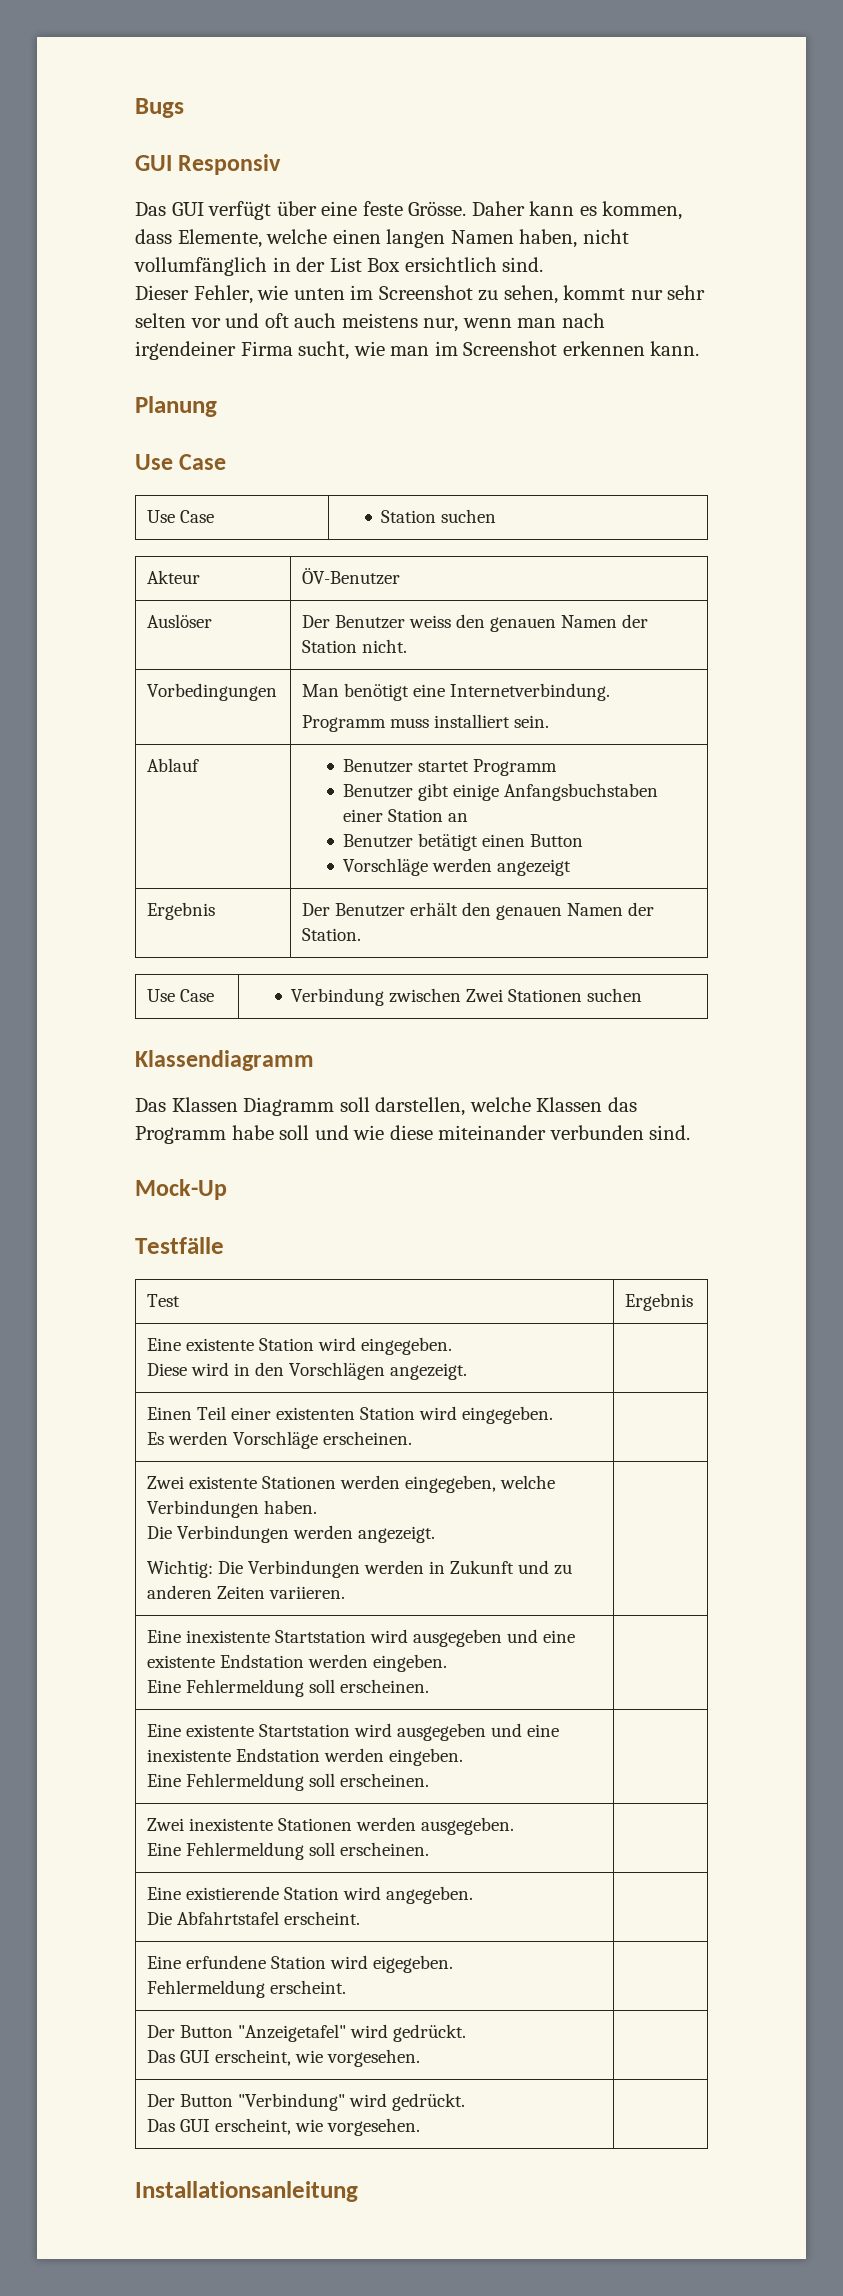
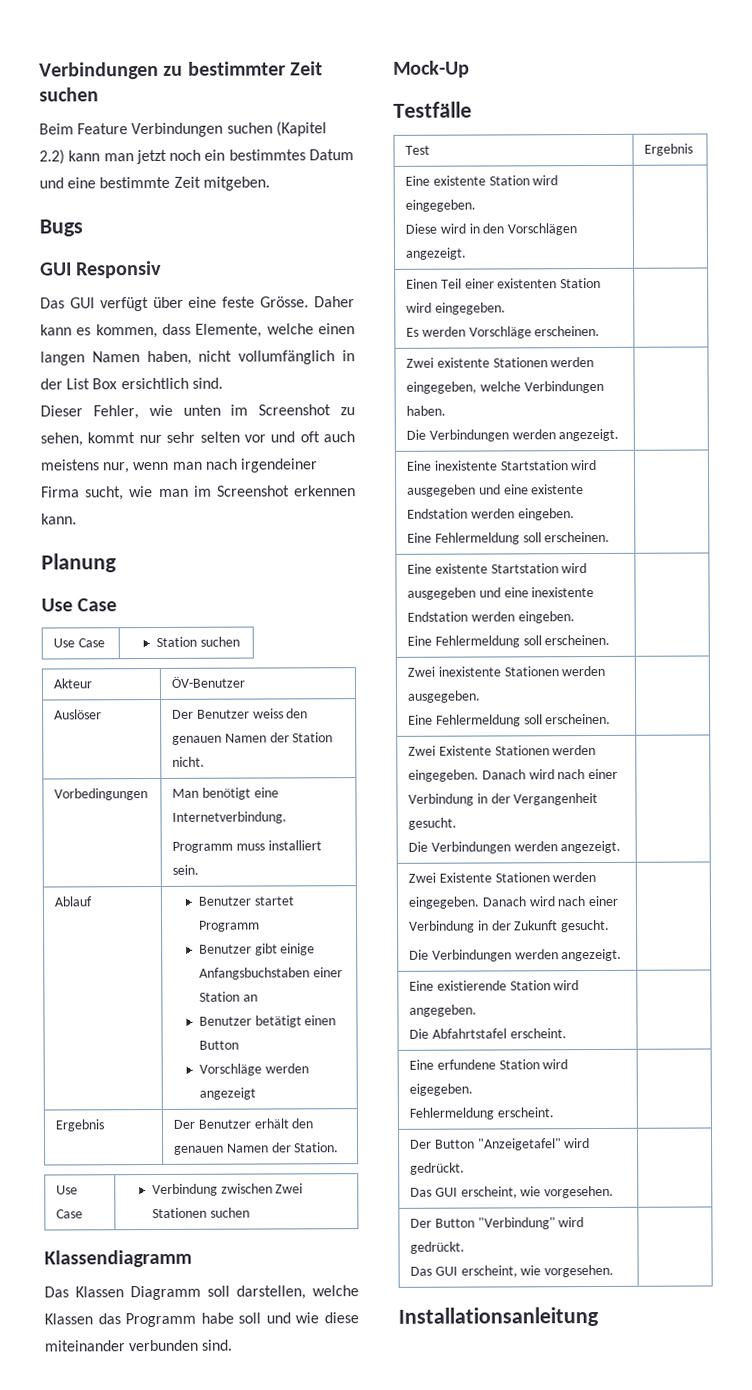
+ Verbindungen zu bestimmter Zeit suchen
+ Beim Feature Verbindungen suchen (Kapitel 2.2) kann man jetzt noch ein bestimmtes Datum und eine bestimmte Zeit mitgeben.
  Zwei existente Stationen werden eingegeben, welche Verbindungen haben.
- Die Verbindungen werden angezeigt.
- Wichtig: Die Verbindungen werden in Zukunft und zu anderen Zeiten variieren. |
+ Die Verbindungen werden angezeigt. |
+ Zwei Existente Stationen werden eingegeben. Danach wird nach einer Verbindung in der Vergangenheit gesucht.
+ Die Verbindungen werden angezeigt. |
+ Zwei Existente Stationen werden eingegeben. Danach wird nach einer Verbindung in der Zukunft gesucht.
+ Die Verbindungen werden angezeigt. |

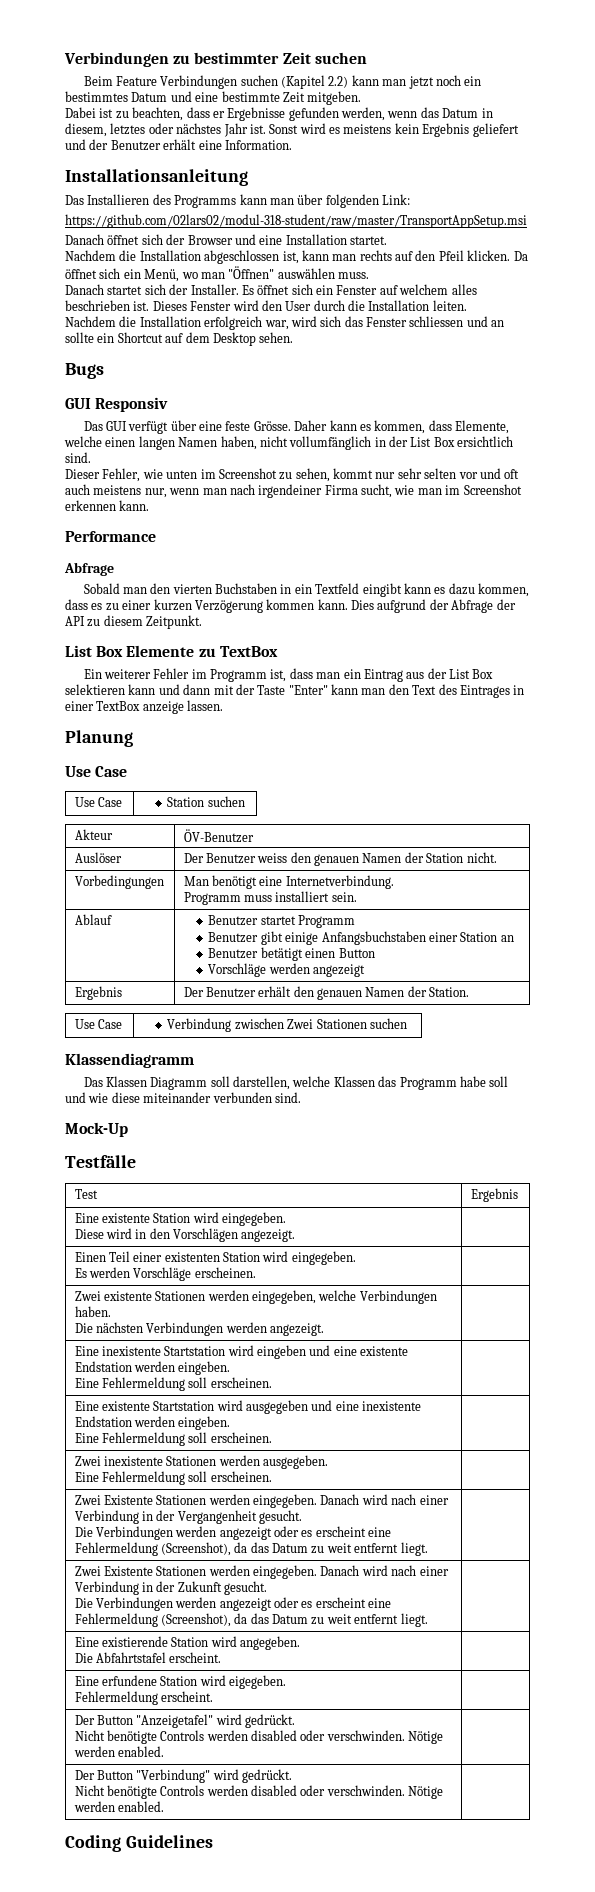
+ Dabei ist zu beachten, dass er Ergebnisse gefunden werden, wenn das Datum in diesem, letztes oder nächstes Jahr ist. Sonst wird es meistens kein Ergebnis geliefert und der Benutzer erhält eine Information.
+ Installationsanleitung
+ Das Installieren des Programms kann man über folgenden Link:
+ https://github.com/02lars02/modul-318-student/raw/master/TransportAppSetup.msi
+ Danach öffnet sich der Browser und eine Installation startet.
+ Nachdem die Installation abgeschlossen ist, kann man rechts auf den Pfeil klicken. Da öffnet sich ein Menü, wo man "Öffnen" auswählen muss.
+ Danach startet sich der Installer. Es öffnet sich ein Fenster auf welchem alles beschrieben ist. Dieses Fenster wird den User durch die Installation leiten.
+ Nachdem die Installation erfolgreich war, wird sich das Fenster schliessen und an sollte ein Shortcut auf dem Desktop sehen.
+ Performance
+ Abfrage
+ Sobald man den vierten Buchstaben in ein Textfeld eingibt kann es dazu kommen, dass es zu einer kurzen Verzögerung kommen kann. Dies aufgrund der Abfrage der API zu diesem Zeitpunkt.
+ List Box Elemente zu TextBox
+ Ein weiterer Fehler im Programm ist, dass man ein Eintrag aus der List Box selektieren kann und dann mit der Taste "Enter" kann man den Text des Eintrages in einer TextBox anzeige lassen.
  Zwei existente Stationen werden eingegeben, welche Verbindungen haben.
- Die Verbindungen werden angezeigt. |
+ Die nächsten Verbindungen werden angezeigt. |
- Eine inexistente Startstation wird ausgegeben und eine existente Endstation werden eingeben.
+ Eine inexistente Startstation wird eingeben und eine existente Endstation werden eingeben.
  Zwei Existente Stationen werden eingegeben. Danach wird nach einer Verbindung in der Vergangenheit gesucht.
- Die Verbindungen werden angezeigt. |
+ Die Verbindungen werden angezeigt oder es erscheint eine Fehlermeldung (Screenshot), da das Datum zu weit entfernt liegt. |
  Zwei Existente Stationen werden eingegeben. Danach wird nach einer Verbindung in der Zukunft gesucht.
- Die Verbindungen werden angezeigt. |
+ Die Verbindungen werden angezeigt oder es erscheint eine Fehlermeldung (Screenshot), da das Datum zu weit entfernt liegt. |
  Der Button "Anzeigetafel" wird gedrückt.
- Das GUI erscheint, wie vorgesehen. |
+ Nicht benötigte Controls werden disabled oder verschwinden. Nötige werden enabled. |
  Der Button "Verbindung" wird gedrückt.
- Das GUI erscheint, wie vorgesehen. |
- Installationsanleitung
+ Nicht benötigte Controls werden disabled oder verschwinden. Nötige werden enabled. |
+ Coding Guidelines

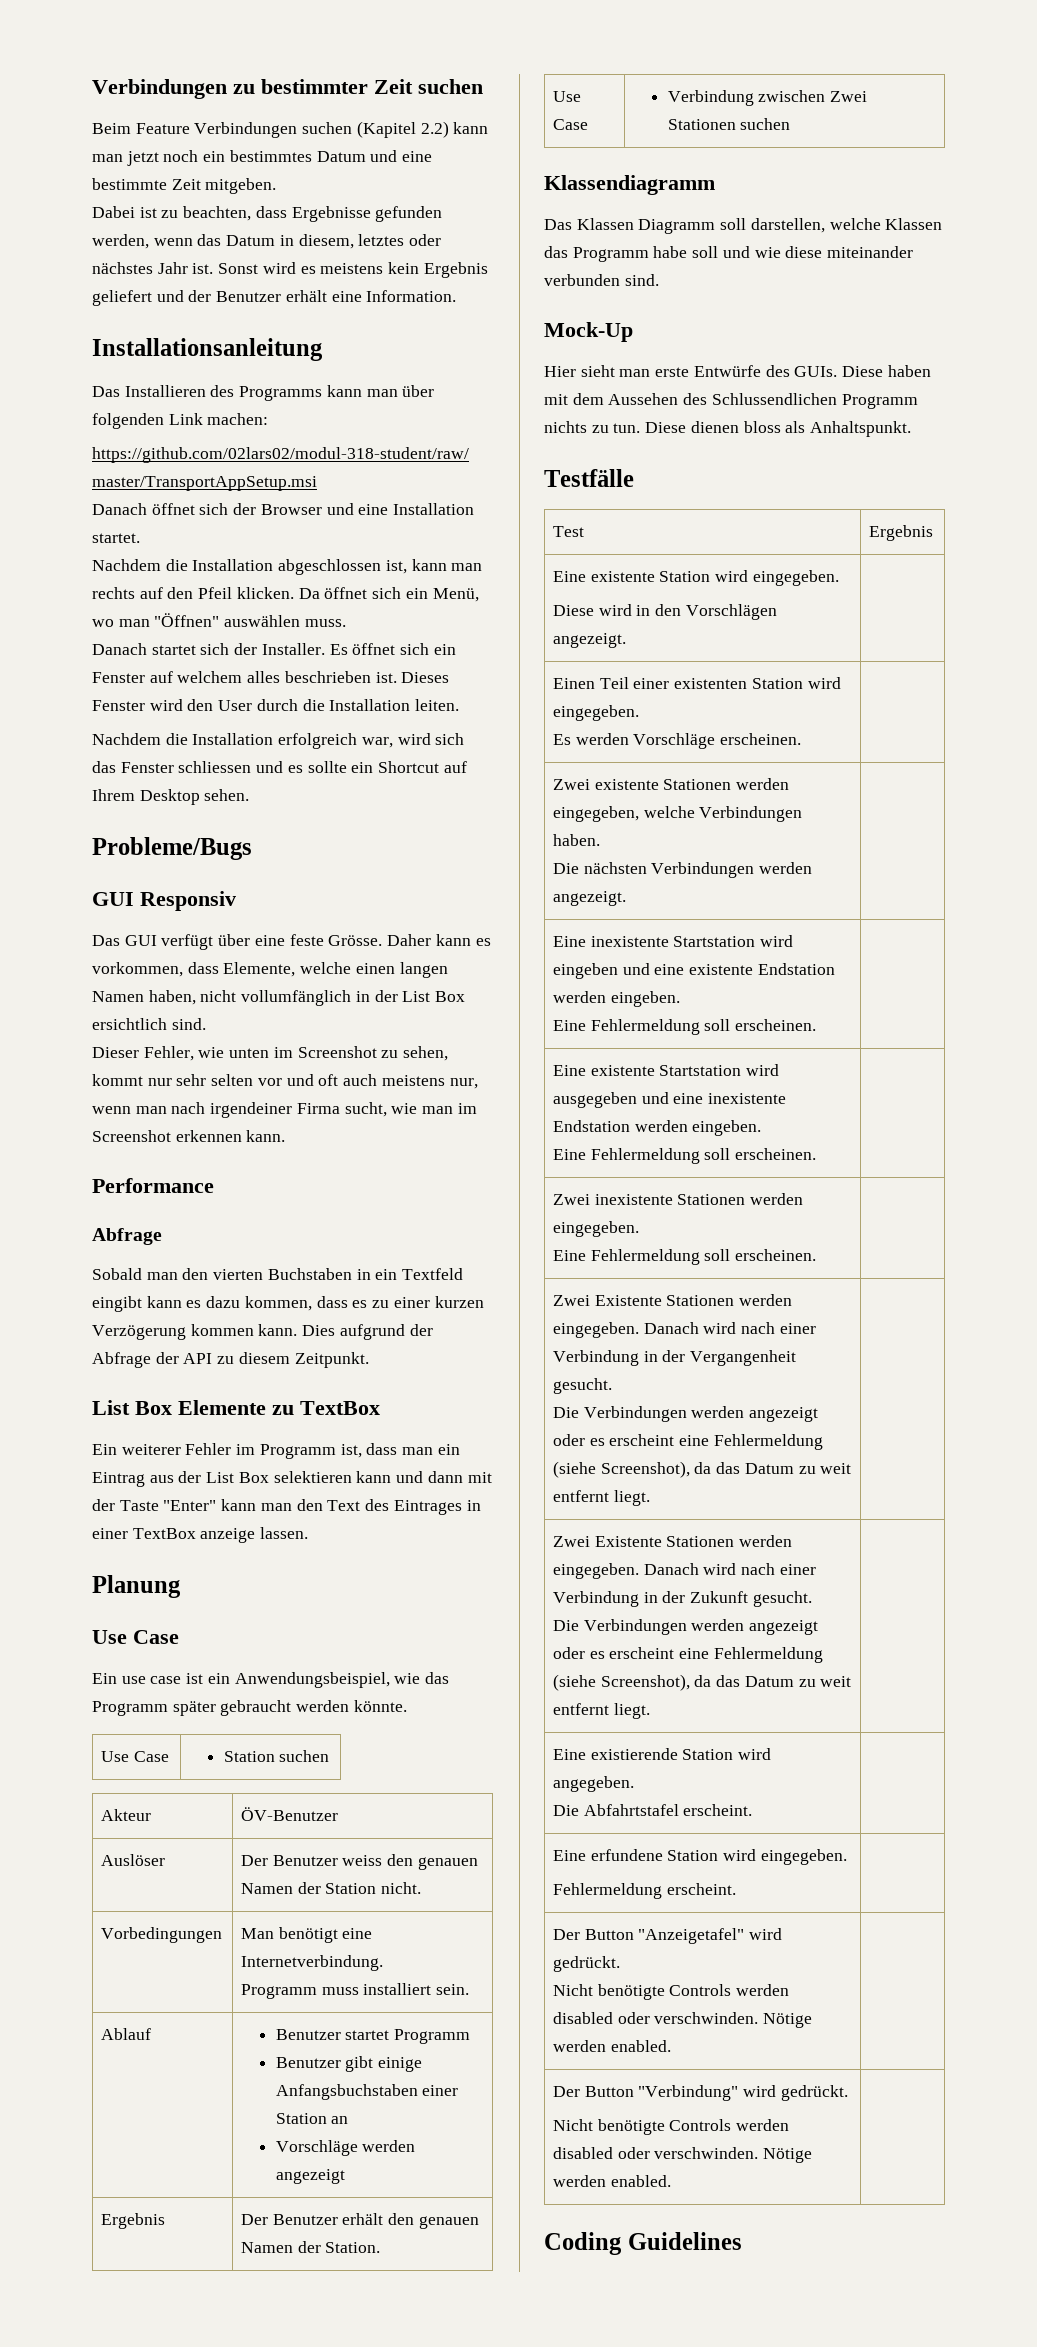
- Dabei ist zu beachten, dass er Ergebnisse gefunden werden, wenn das Datum in diesem, letztes oder nächstes Jahr ist.
+ Dabei ist zu beachten, dass Ergebnisse gefunden werden, wenn das Datum in diesem, letztes oder nächstes Jahr ist.
- Das Installieren des Programms kann man über folgenden Link:
+ Das Installieren des Programms kann man über folgenden Link machen:
- Nachdem die Installation erfolgreich war, wird sich das Fenster schliessen und an sollte ein Shortcut auf dem Desktop sehen.
+ Nachdem die Installation erfolgreich war, wird sich das Fenster schliessen und es sollte ein Shortcut auf Ihrem Desktop sehen.
- Bugs
+ Probleme/Bugs
- Daher kann es kommen, dass Elemente, welche einen langen Namen haben, nicht vollumfänglich in der List Box ersichtlich sind.
+ Daher kann es vorkommen, dass Elemente, welche einen langen Namen haben, nicht vollumfänglich in der List Box ersichtlich sind.
+ Ein use case ist ein Anwendungsbeispiel, wie das Programm später gebraucht werden könnte.
  Ablauf | Benutzer startet Programm
  Benutzer gibt einige Anfangsbuchstaben einer Station an
- Benutzer betätigt einen Button
+ Hier sieht man erste Entwürfe des GUIs. Diese haben mit dem Aussehen des Schlussendlichen Programm nichts zu tun. Diese dienen bloss als Anhaltspunkt.
- Zwei inexistente Stationen werden ausgegeben.
+ Zwei inexistente Stationen werden eingegeben.
  Zwei Existente Stationen werden eingegeben. Danach wird nach einer Verbindung in der Vergangenheit gesucht.
- Die Verbindungen werden angezeigt oder es erscheint eine Fehlermeldung (Screenshot), da das Datum zu weit entfernt liegt. |
+ Die Verbindungen werden angezeigt oder es erscheint eine Fehlermeldung (siehe Screenshot), da das Datum zu weit entfernt liegt. |
  Zwei Existente Stationen werden eingegeben. Danach wird nach einer Verbindung in der Zukunft gesucht.
- Die Verbindungen werden angezeigt oder es erscheint eine Fehlermeldung (Screenshot), da das Datum zu weit entfernt liegt. |
+ Die Verbindungen werden angezeigt oder es erscheint eine Fehlermeldung (siehe Screenshot), da das Datum zu weit entfernt liegt. |
- Eine erfundene Station wird eigegeben.
+ Eine erfundene Station wird eingegeben.

